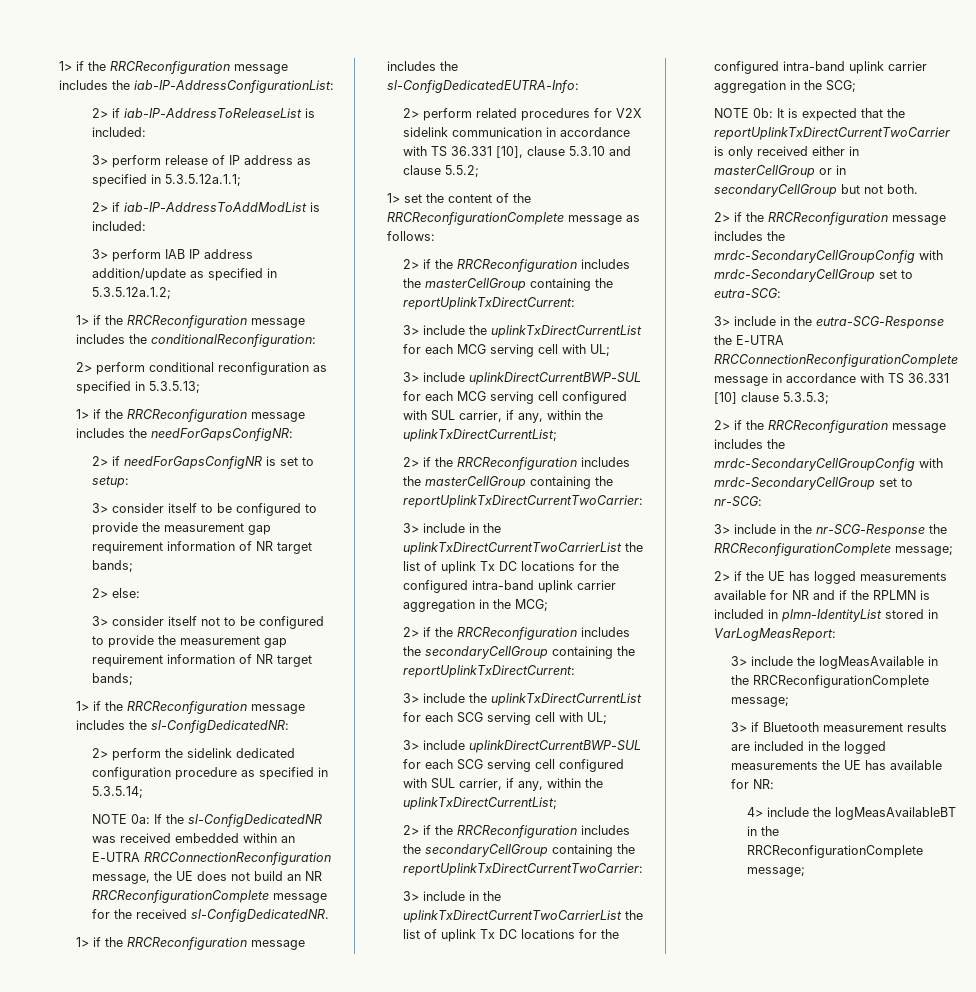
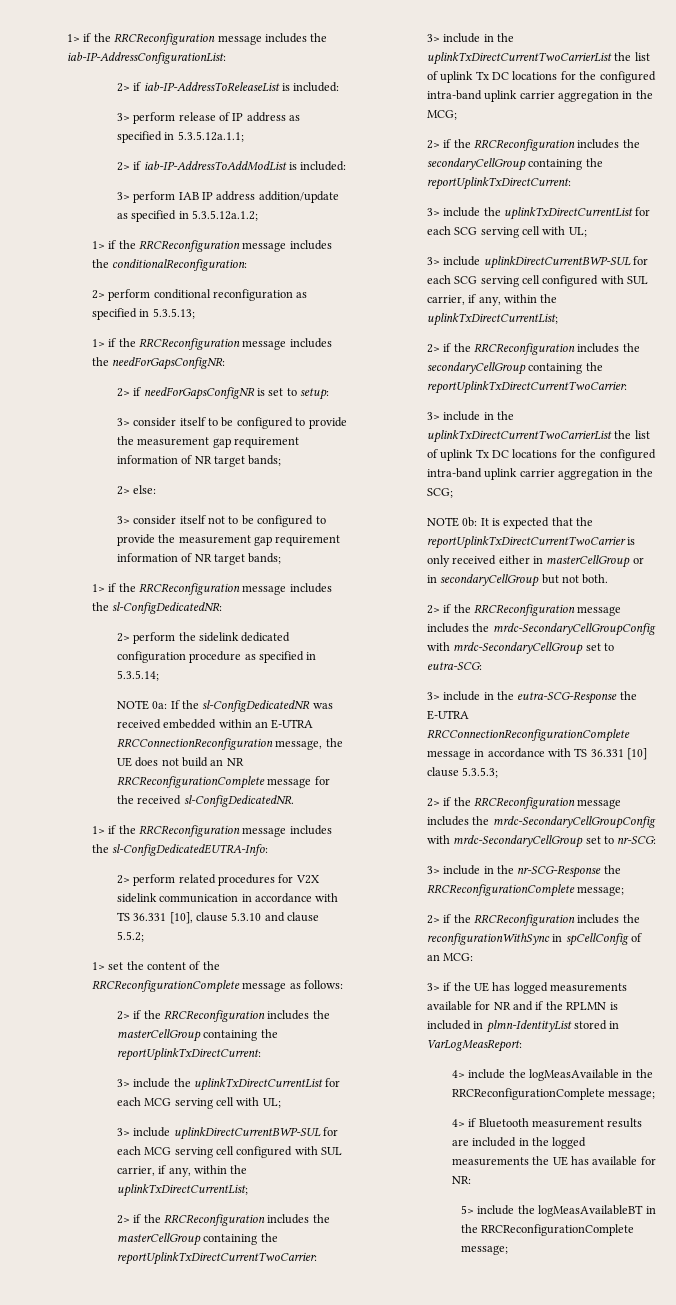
- 2> if the UE has logged measurements available for NR and if the RPLMN is included in plmn-IdentityList stored in VarLogMeasReport:
+ 2> if the RRCReconfiguration includes the reconfigurationWithSync in spCellConfig of an MCG:
+ 3> if the UE has logged measurements available for NR and if the RPLMN is included in plmn-IdentityList stored in VarLogMeasReport:
- 3> include the logMeasAvailable in the RRCReconfigurationComplete message;
+ 4> include the logMeasAvailable in the RRCReconfigurationComplete message;
- 3> if Bluetooth measurement results are included in the logged measurements the UE has available for NR:
+ 4> if Bluetooth measurement results are included in the logged measurements the UE has available for NR:
- 4> include the logMeasAvailableBT in the RRCReconfigurationComplete message;
+ 5> include the logMeasAvailableBT in the RRCReconfigurationComplete message;

